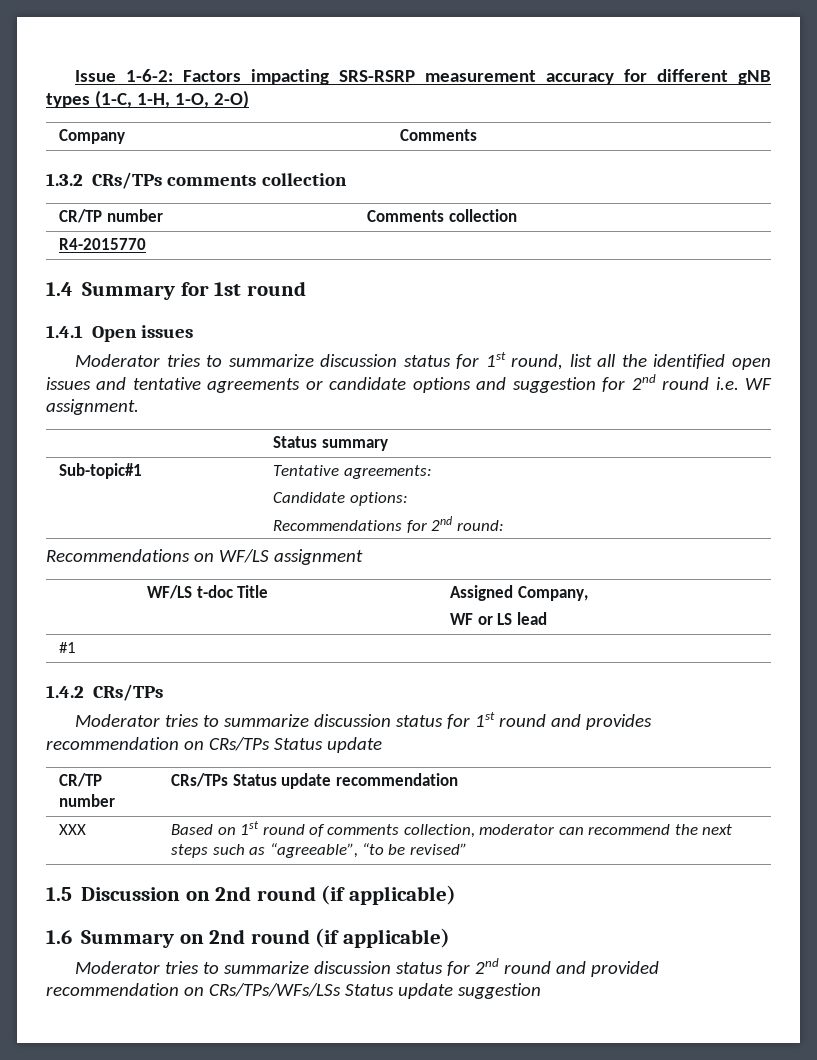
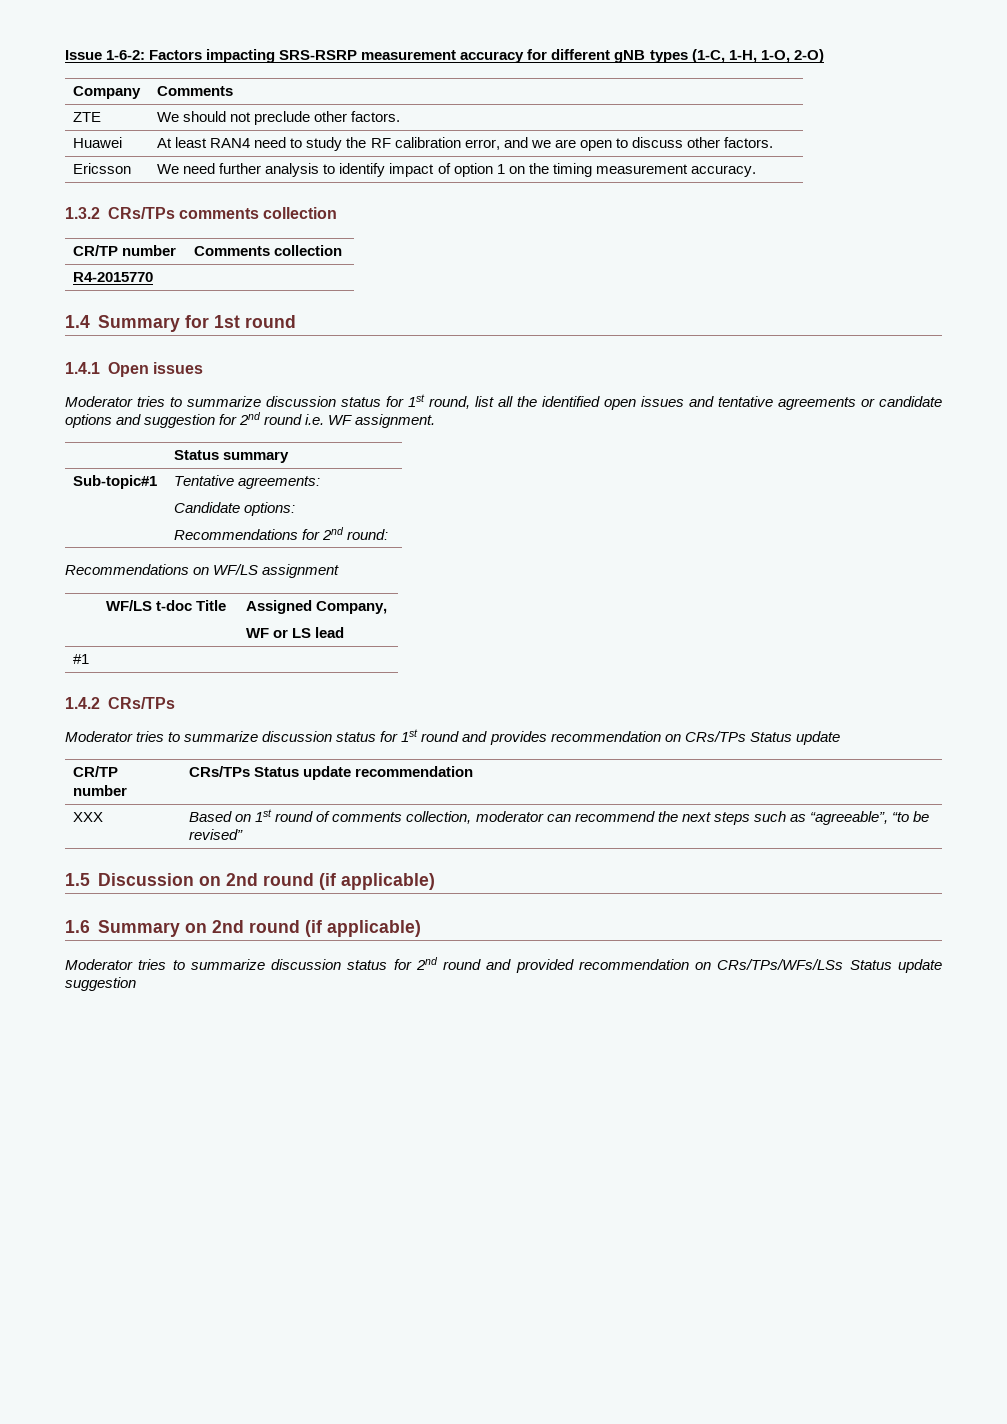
+ ZTE | We should not preclude other factors.
+ Huawei | At least RAN4 need to study the RF calibration error, and we are open to discuss other factors.
+ Ericsson | We need further analysis to identify impact of option 1 on the timing measurement accuracy.

